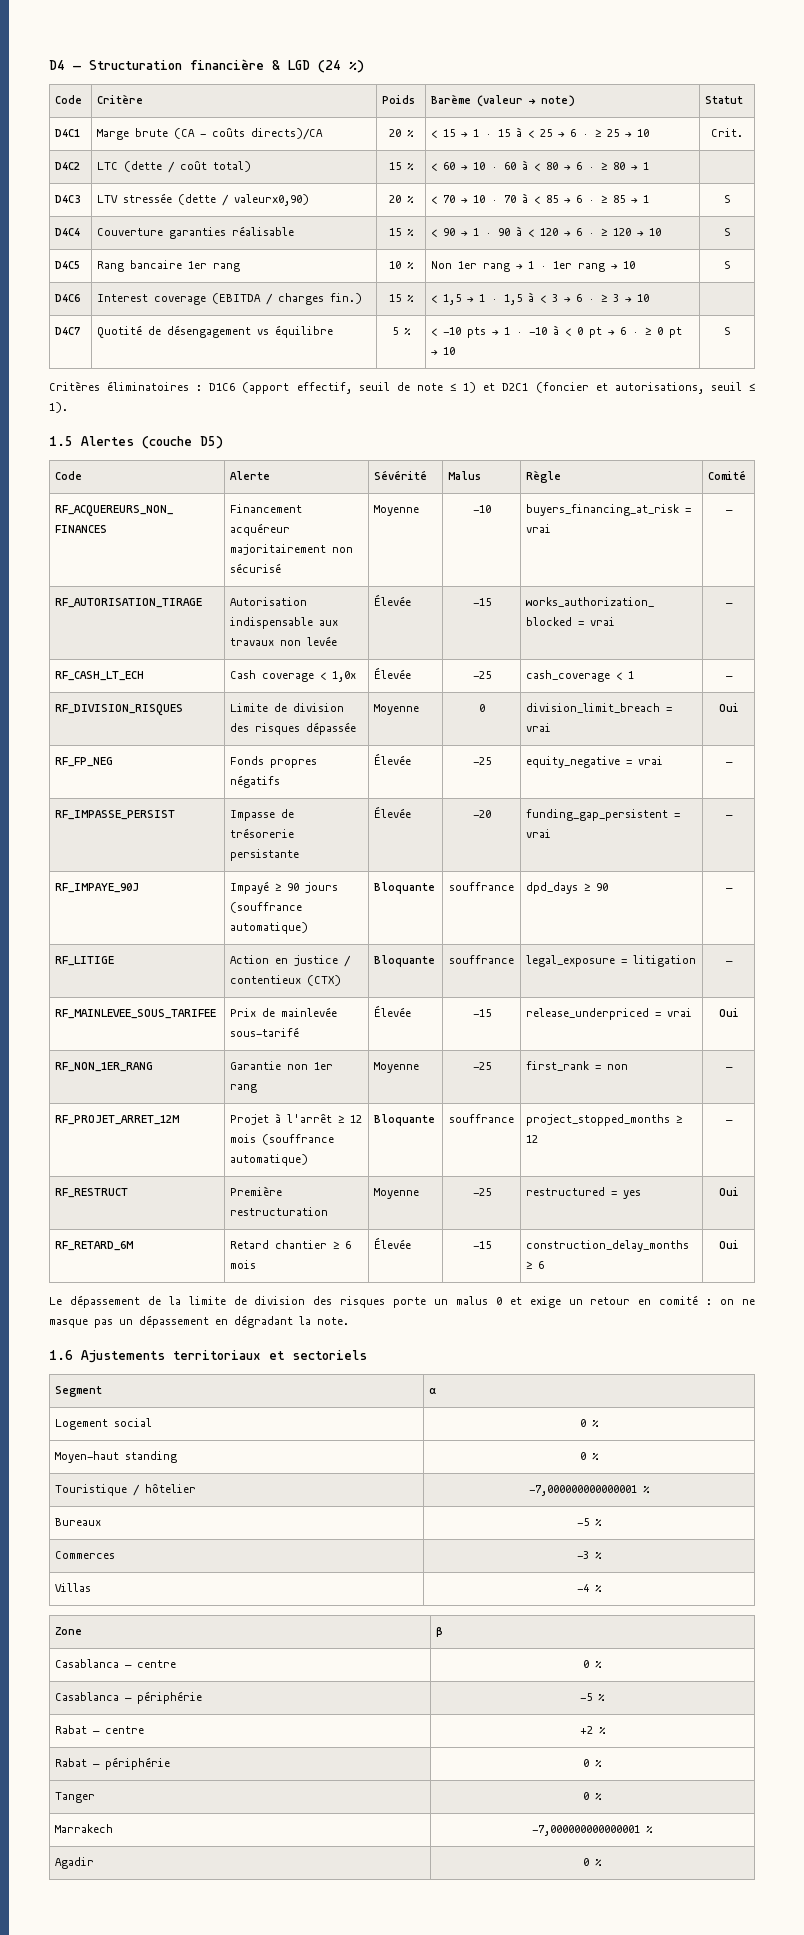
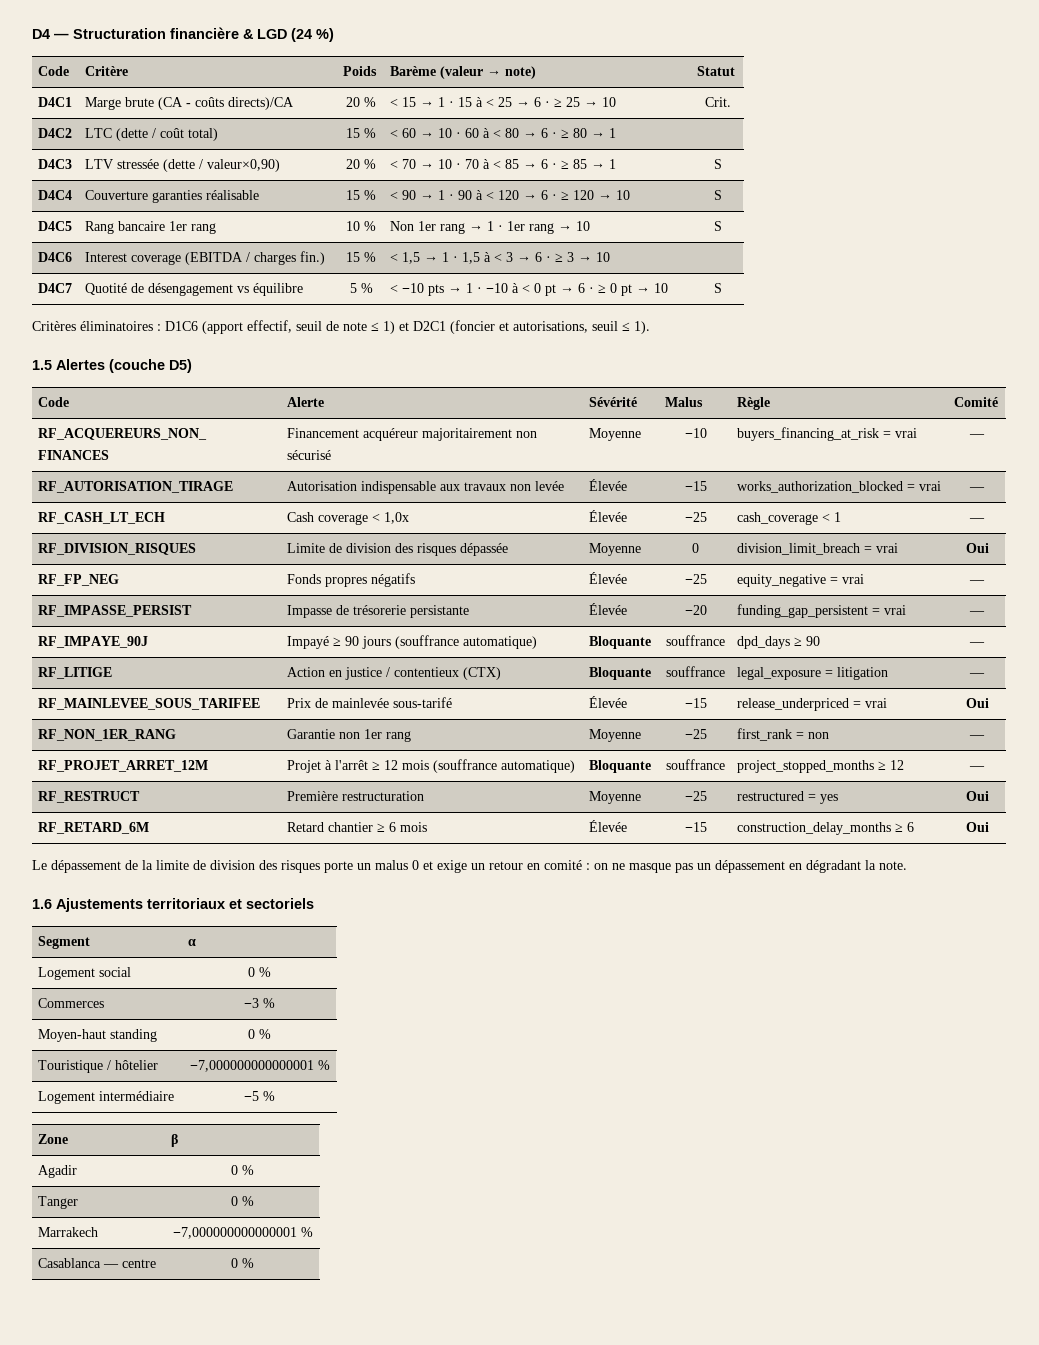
+ Commerces | −3 %
- Bureaux | −5 %
- Commerces | −3 %
- Villas | −4 %
+ Logement intermédiaire | −5 %
  Zone | β
- Casablanca — centre | 0 %
- Casablanca — périphérie | −5 %
- Rabat — centre | +2 %
- Rabat — périphérie | 0 %
+ Agadir | 0 %
- Agadir | 0 %
+ Casablanca — centre | 0 %

